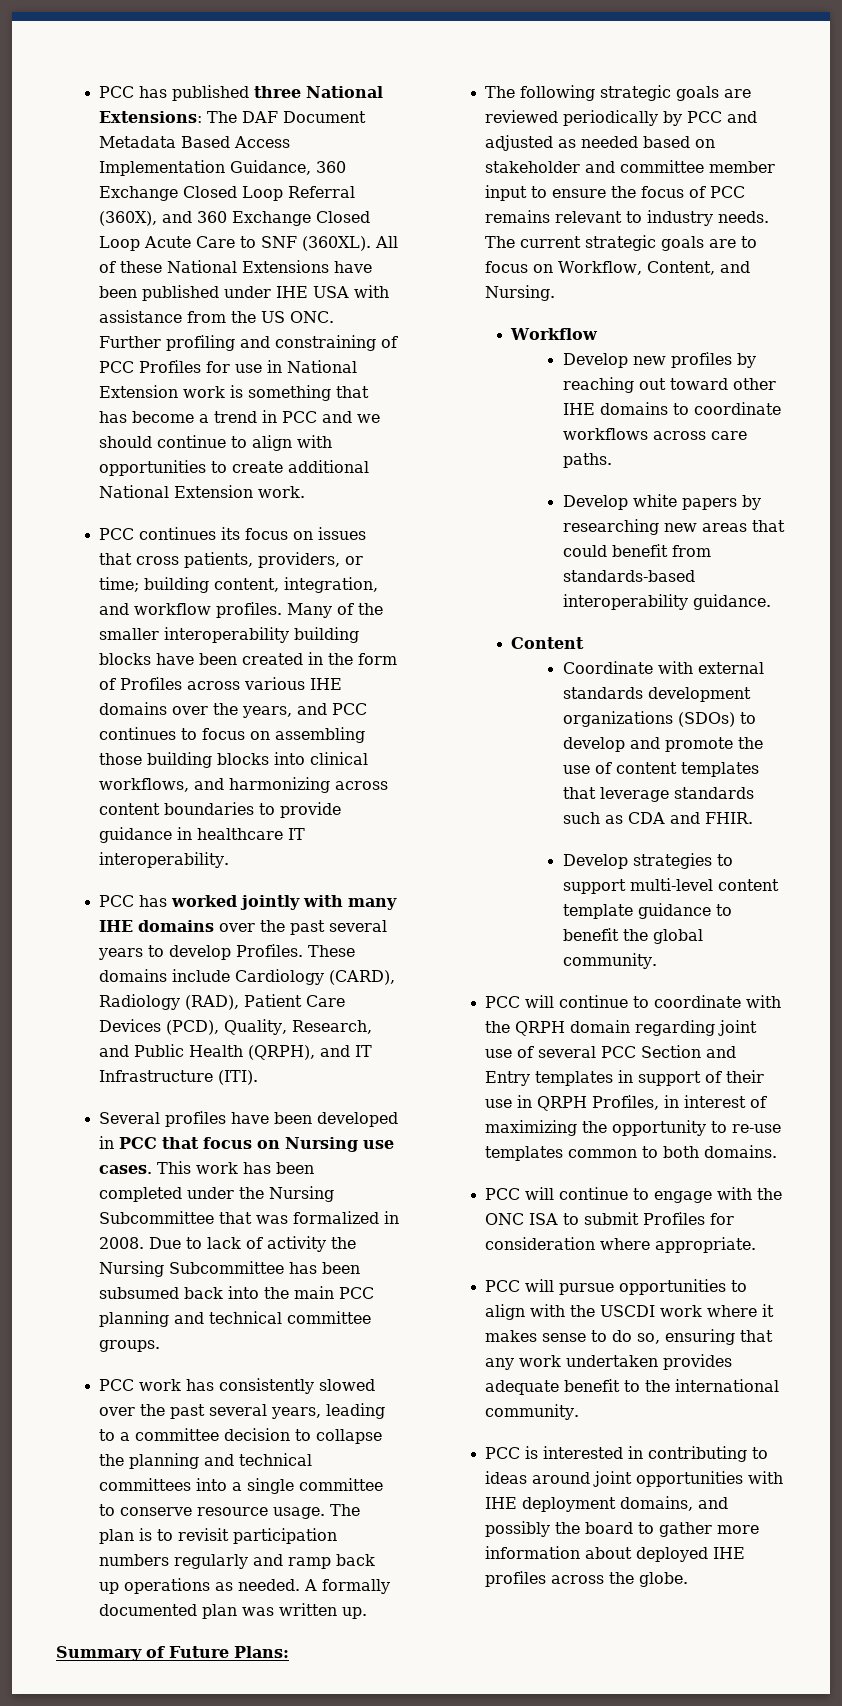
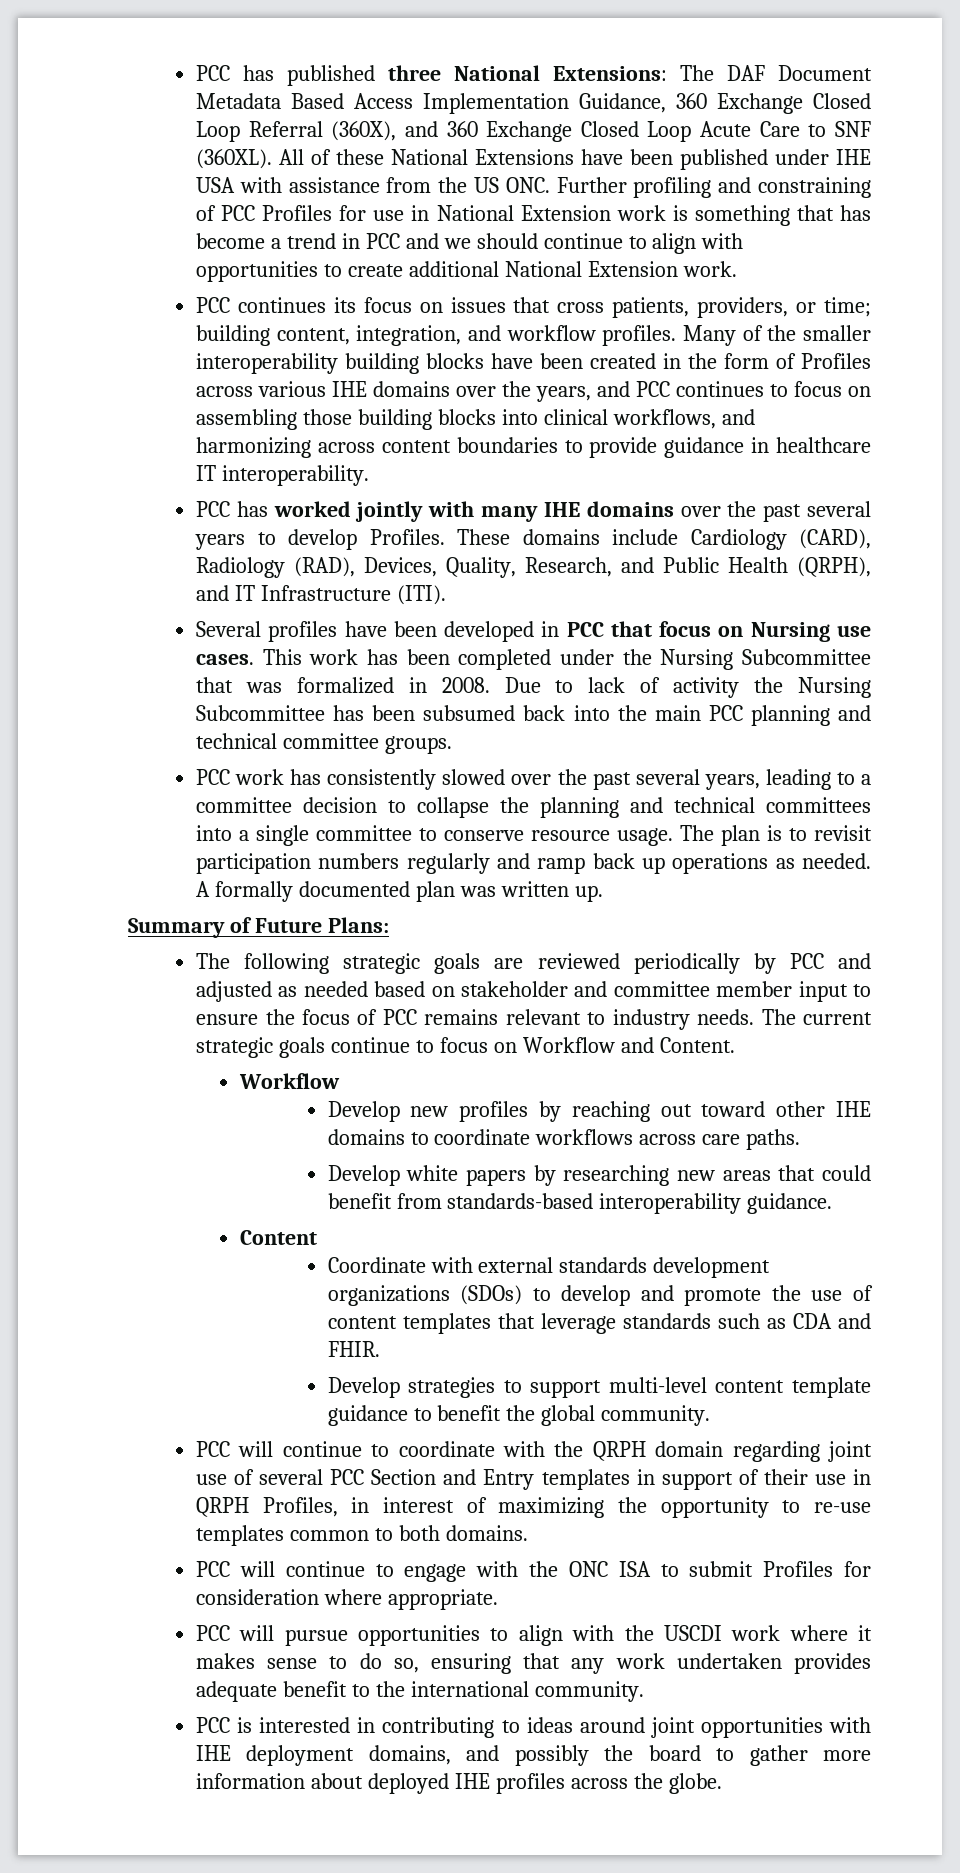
- These domains include Cardiology (CARD), Radiology (RAD), Patient Care Devices (PCD), Quality, Research, and Public Health (QRPH), and IT Infrastructure (ITI).
+ These domains include Cardiology (CARD), Radiology (RAD), Devices, Quality, Research, and Public Health (QRPH), and IT Infrastructure (ITI).
- The current strategic goals are to focus on Workflow, Content, and Nursing.
+ The current strategic goals continue to focus on Workflow and Content.

